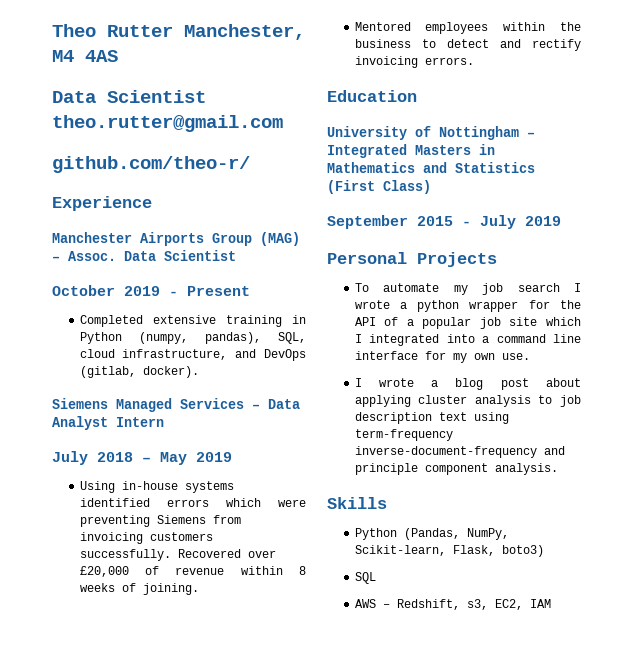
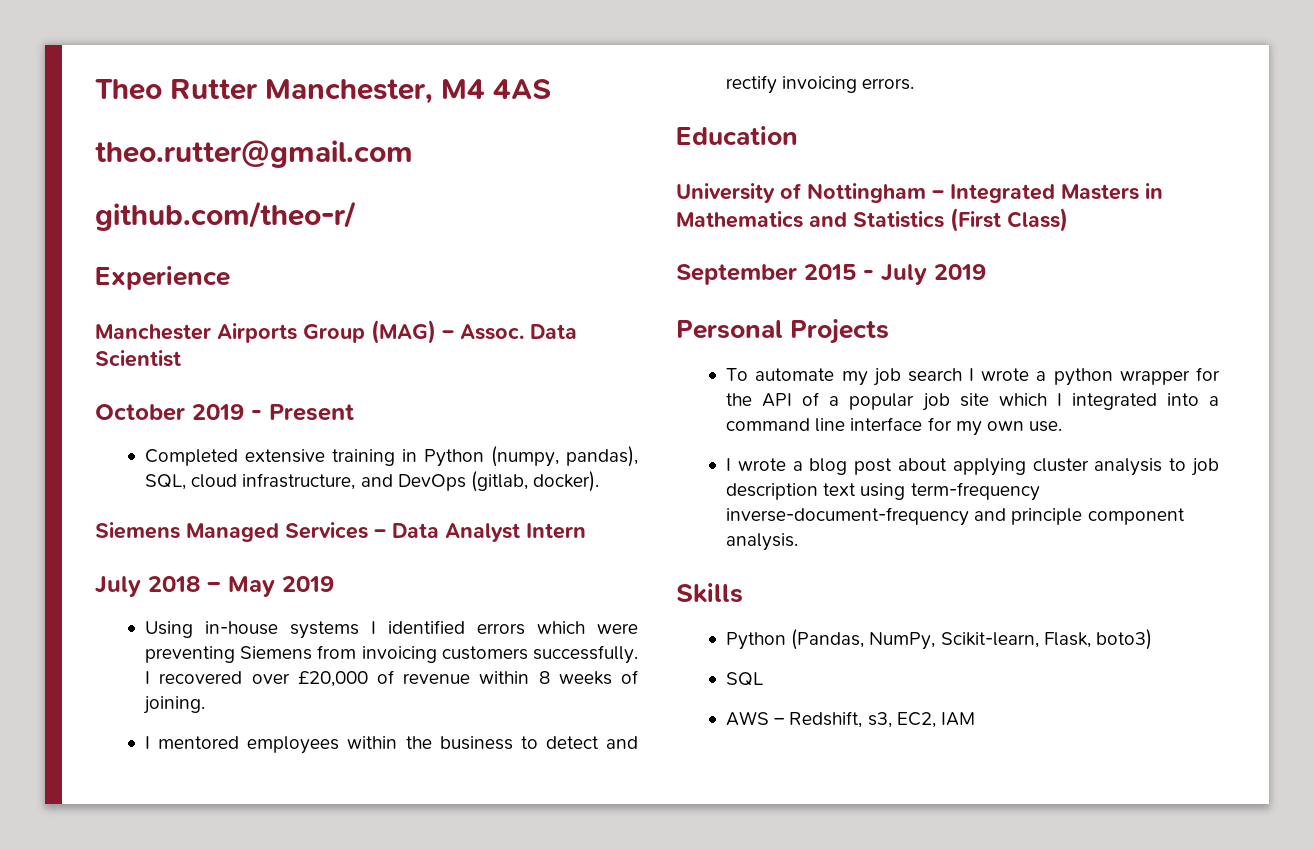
- Data Scientist theo.rutter@gmail.com
+ theo.rutter@gmail.com
- Using in-house systems identified errors which were preventing Siemens from invoicing customers successfully.
+ Using in-house systems I identified errors which were preventing Siemens from invoicing customers successfully.
- Recovered over £20,000 of revenue within 8 weeks of joining.
+ I recovered over £20,000 of revenue within 8 weeks of joining.
- Mentored employees within the business to detect and rectify invoicing errors.
+ I mentored employees within the business to detect and rectify invoicing errors.

